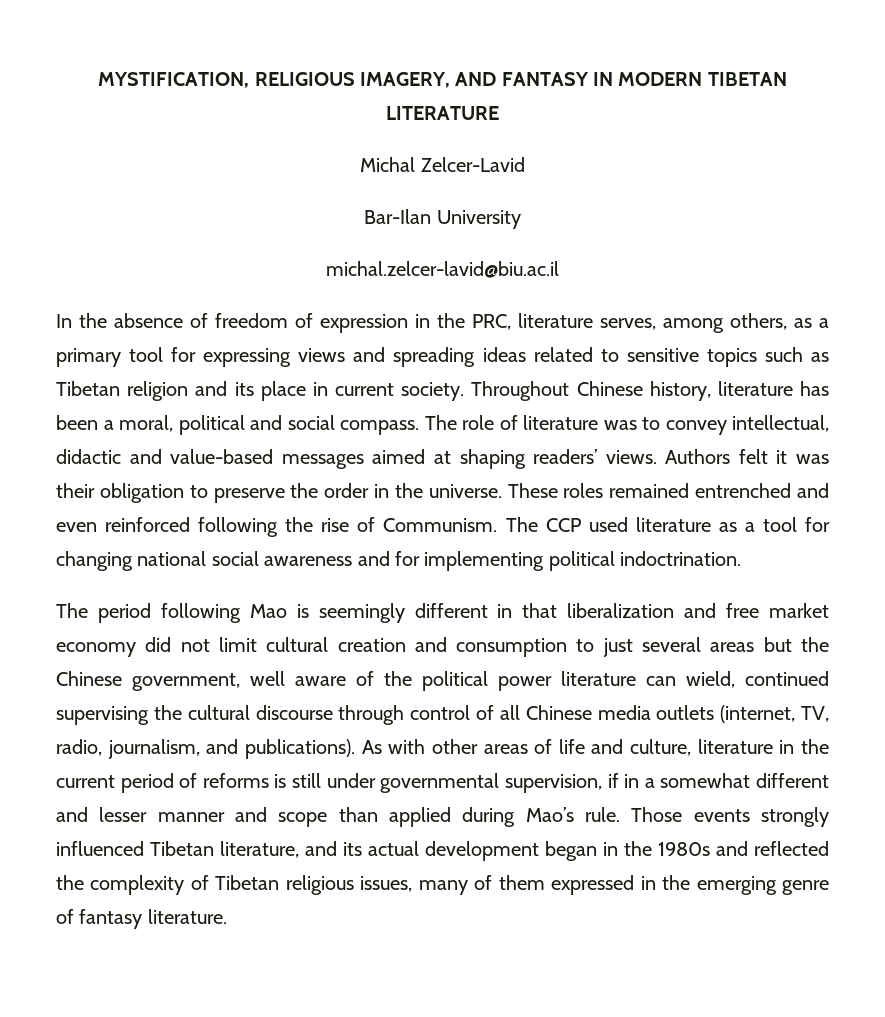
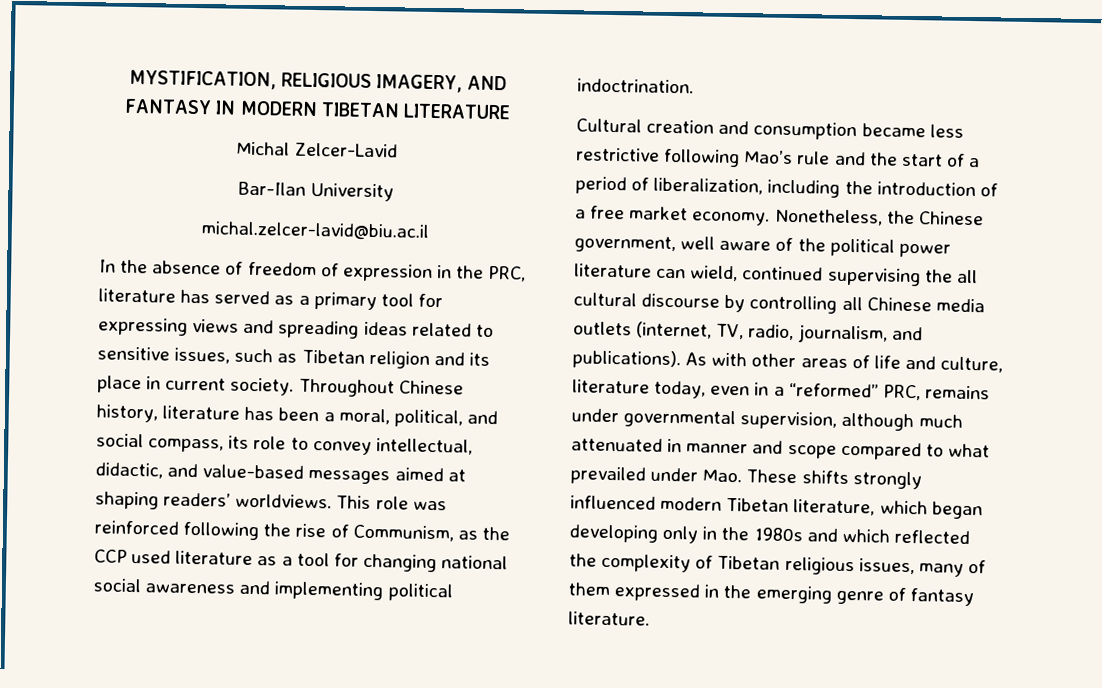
- In the absence of freedom of expression in the PRC, literature serves, among others, as a primary tool for expressing views and spreading ideas related to sensitive topics such as Tibetan religion and its place in current society.
+ In the absence of freedom of expression in the PRC, literature has served as a primary tool for expressing views and spreading ideas related to sensitive issues, such as Tibetan religion and its place in current society.
- Throughout Chinese history, literature has been a moral, political and social compass. The role of literature was to convey intellectual, didactic and value-based messages aimed at shaping readers’ views. Authors felt it was their obligation to preserve the order in the universe. These roles remained entrenched and even reinforced following the rise of Communism. The CCP used literature as a tool for changing national social awareness and for implementing political indoctrination.
+ Throughout Chinese history, literature has been a moral, political, and social compass, its role to convey intellectual, didactic, and value-based messages aimed at shaping readers’ worldviews. This role was reinforced following the rise of Communism, as the CCP used literature as a tool for changing national social awareness and implementing political indoctrination.
- The period following Mao is seemingly different in that liberalization and free market economy did not limit cultural creation and consumption to just several areas but the Chinese government, well aware of the political power literature can wield, continued supervising the cultural discourse through control of all Chinese media outlets (internet, TV, radio, journalism, and publications).
+ Cultural creation and consumption became less restrictive following Mao’s rule and the start of a period of liberalization, including the introduction of a free market economy. Nonetheless, the Chinese government, well aware of the political power literature can wield, continued supervising the all cultural discourse by controlling all Chinese media outlets (internet, TV, radio, journalism, and publications).
- As with other areas of life and culture, literature in the current period of reforms is still under governmental supervision, if in a somewhat different and lesser manner and scope than applied during Mao’s rule. Those events strongly influenced Tibetan literature, and its actual development began in the 1980s and reflected the complexity of Tibetan religious issues, many of them expressed in the emerging genre of fantasy literature.
+ As with other areas of life and culture, literature today, even in a “reformed” PRC, remains under governmental supervision, although much attenuated in manner and scope compared to what prevailed under Mao. These shifts strongly influenced modern Tibetan literature, which began developing only in the 1980s and which reflected the complexity of Tibetan religious issues, many of them expressed in the emerging genre of fantasy literature.

